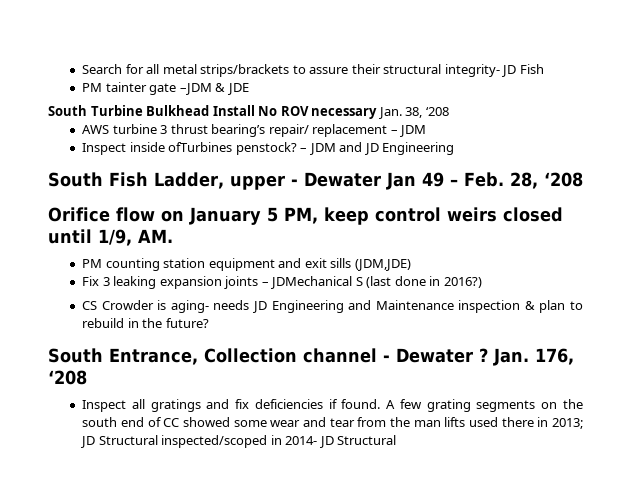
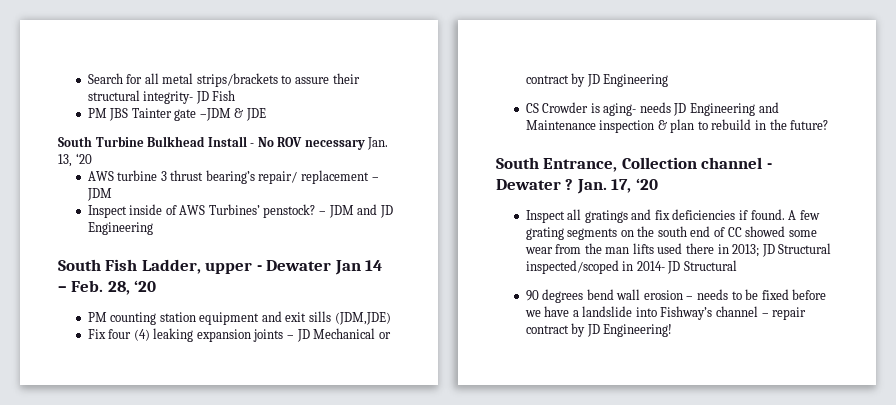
- PM tainter gate –JDM & JDE
+ PM JBS Tainter gate –JDM & JDE
- South Turbine Bulkhead Install No ROV necessary Jan. 38, ‘208
+ South Turbine Bulkhead Install - No ROV necessary Jan. 13, ‘20
- Inspect inside ofTurbines penstock?
+ Inspect inside of AWS Turbines’ penstock?
- South Fish Ladder, upper - Dewater Jan 49 – Feb. 28, ‘208
- Orifice flow on January 5 PM, keep control weirs closed until 1/9, AM.
+ South Fish Ladder, upper - Dewater Jan 14 – Feb. 28, ‘20
- Fix 3 leaking expansion joints – JDMechanical S (last done in 2016?)
+ Fix four (4) leaking expansion joints – JD Mechanical or contract by JD Engineering
- Jan. 176, ‘208
+ Jan. 17, ‘20
- A few grating segments on the south end of CC showed some wear and tear from the man lifts used there in 2013; JD Structural inspected/scoped in 2014- JD Structural
+ A few grating segments on the south end of CC showed some wear from the man lifts used there in 2013; JD Structural inspected/scoped in 2014- JD Structural
+ 90 degrees bend wall erosion – needs to be fixed before we have a landslide into Fishway’s channel – repair contract by JD Engineering!

